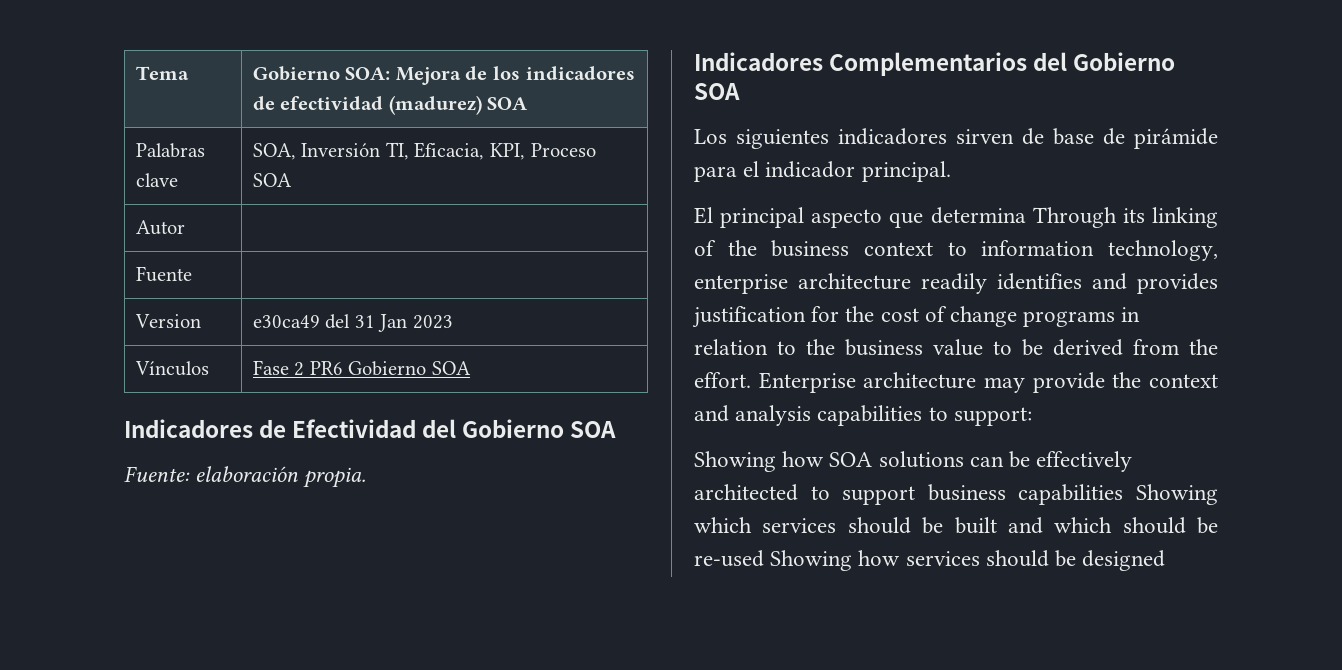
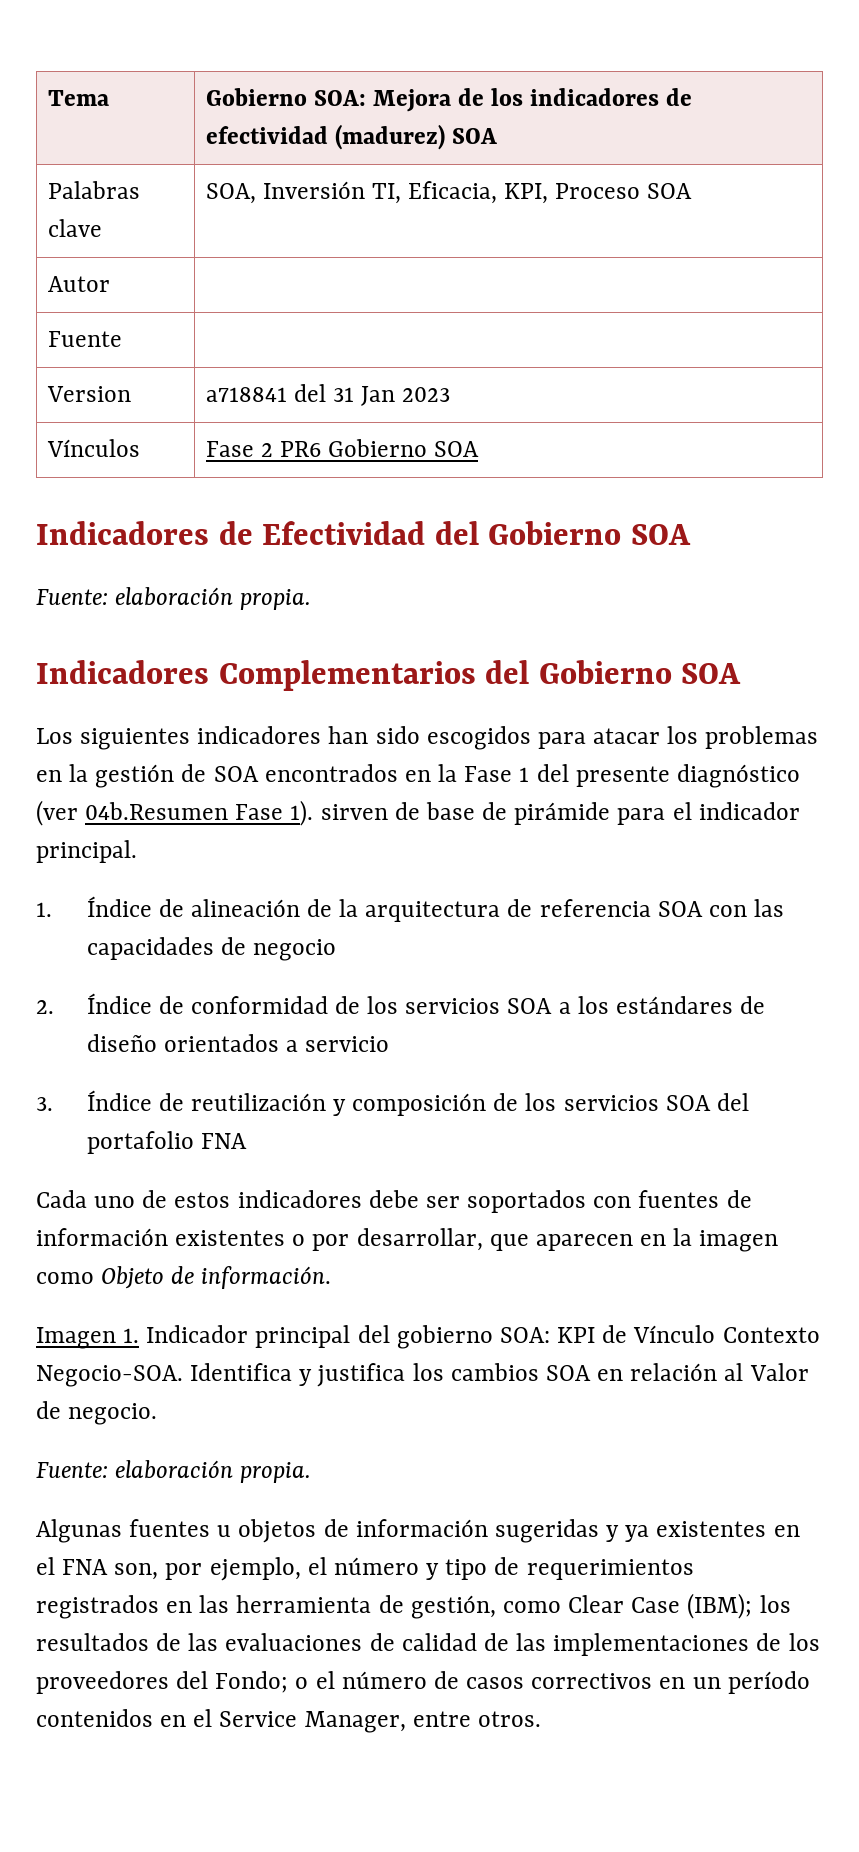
- Version | e30ca49 del 31 Jan 2023
+ Version | a718841 del 31 Jan 2023
- Los siguientes indicadores sirven de base de pirámide para el indicador principal.
+ Los siguientes indicadores han sido escogidos para atacar los problemas en la gestión de SOA encontrados en la Fase 1 del presente diagnóstico (ver 04b.Resumen Fase 1). sirven de base de pirámide para el indicador principal.
- El principal aspecto que determina Through its linking of the business context to information technology, enterprise architecture readily identifies and provides justification for the cost of change programs in relation to the business value to be derived from the effort. Enterprise architecture may provide the context and analysis capabilities to support:
- Showing how SOA solutions can be effectively architected to support business capabilities Showing which services should be built and which should be re-used Showing how services should be designed
+ 1. Índice de alineación de la arquitectura de referencia SOA con las capacidades de negocio
+ 2. Índice de conformidad de los servicios SOA a los estándares de diseño orientados a servicio
+ 3. Índice de reutilización y composición de los servicios SOA del portafolio FNA
+ Cada uno de estos indicadores debe ser soportados con fuentes de información existentes o por desarrollar, que aparecen en la imagen como Objeto de información.
+ Imagen 1. Indicador principal del gobierno SOA: KPI de Vínculo Contexto Negocio-SOA. Identifica y justifica los cambios SOA en relación al Valor de negocio.
+ Fuente: elaboración propia.
+ Algunas fuentes u objetos de información sugeridas y ya existentes en el FNA son, por ejemplo, el número y tipo de requerimientos registrados en las herramienta de gestión, como Clear Case (IBM); los resultados de las evaluaciones de calidad de las implementaciones de los proveedores del Fondo; o el número de casos correctivos en un período contenidos en el Service Manager, entre otros.

